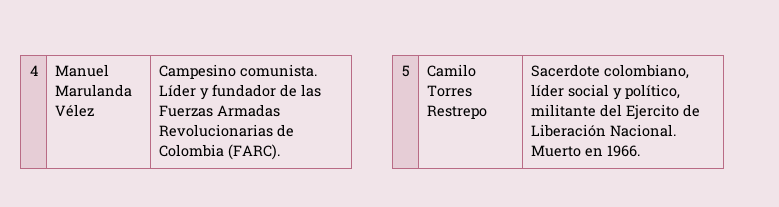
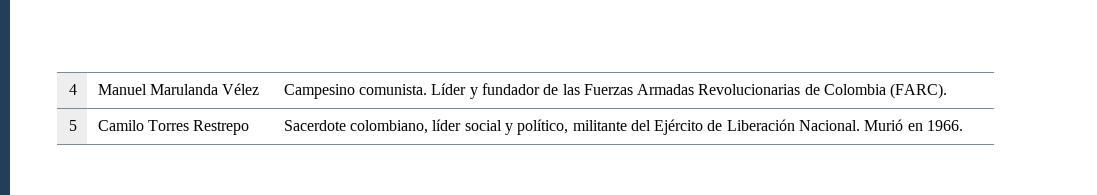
- 5 | Camilo Torres Restrepo | Sacerdote colombiano, líder social y político, militante del Ejercito de Liberación Nacional. Muerto en 1966.
+ 5 | Camilo Torres Restrepo | Sacerdote colombiano, líder social y político, militante del Ejército de Liberación Nacional. Murió en 1966.

